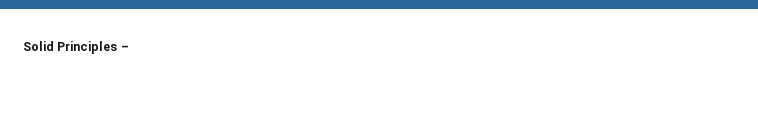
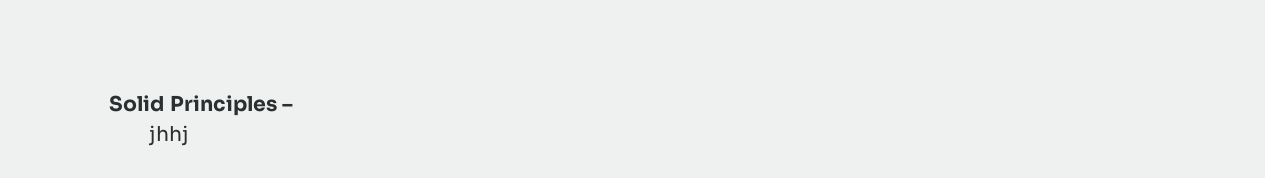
+ jhhj

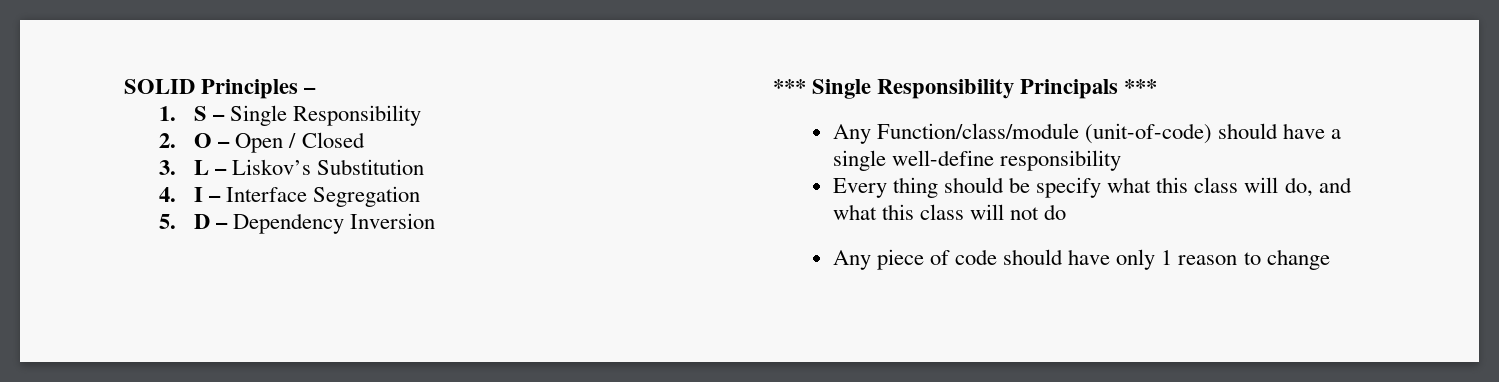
- Solid Principles –
+ SOLID Principles –
- jhhj
+ 1. S – Single Responsibility
+ 2. O – Open / Closed
+ 3. L – Liskov’s Substitution
+ 4. I – Interface Segregation
+ 5. D – Dependency Inversion
+ *** Single Responsibility Principals ***
+ Any Function/class/module (unit-of-code) should have a single well-define responsibility
+ Every thing should be specify what this class will do, and what this class will not do
+ Any piece of code should have only 1 reason to change

